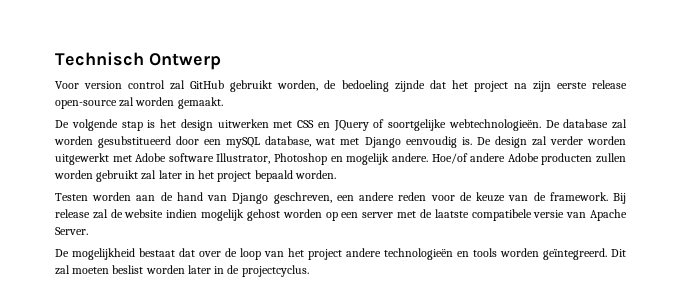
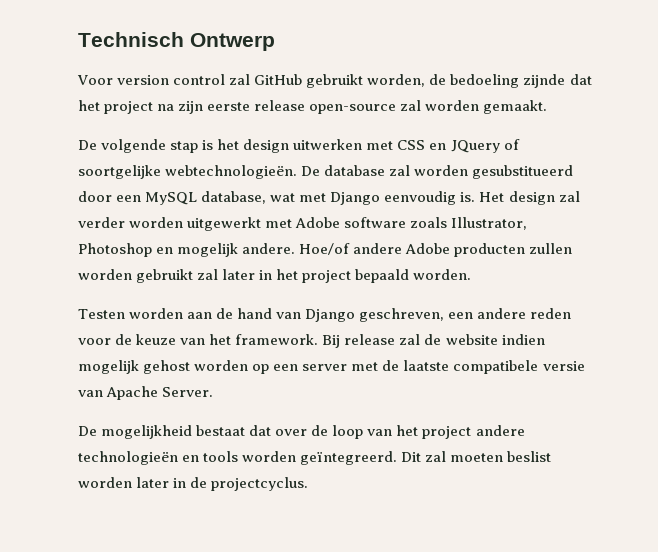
- De database zal worden gesubstitueerd door een mySQL database, wat met Django eenvoudig is.
+ De database zal worden gesubstitueerd door een MySQL database, wat met Django eenvoudig is.
- De design zal verder worden uitgewerkt met Adobe software Illustrator, Photoshop en mogelijk andere.
+ Het design zal verder worden uitgewerkt met Adobe software zoals Illustrator, Photoshop en mogelijk andere.
- Testen worden aan de hand van Django geschreven, een andere reden voor de keuze van de framework.
+ Testen worden aan de hand van Django geschreven, een andere reden voor de keuze van het framework.

